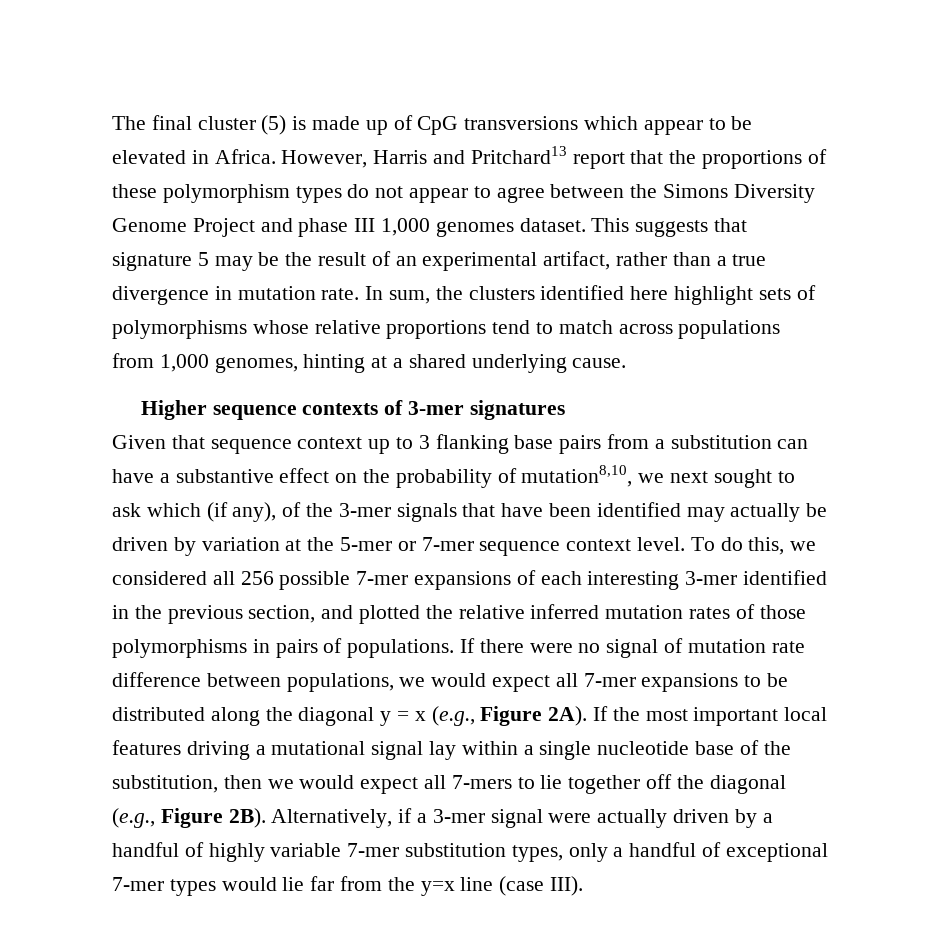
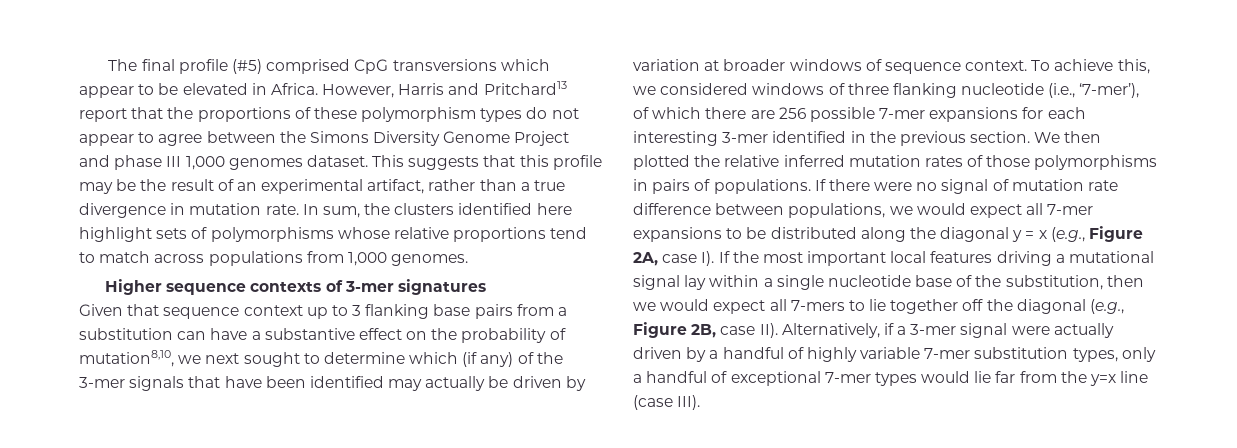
- The final cluster (5) is made up of CpG transversions which appear to be elevated in Africa.
+ The final profile (#5) comprised CpG transversions which appear to be elevated in Africa.
- This suggests that signature 5 may be the result of an experimental artifact, rather than a true divergence in mutation rate.
+ This suggests that this profile may be the result of an experimental artifact, rather than a true divergence in mutation rate.
- In sum, the clusters identified here highlight sets of polymorphisms whose relative proportions tend to match across populations from 1,000 genomes, hinting at a shared underlying cause.
+ In sum, the clusters identified here highlight sets of polymorphisms whose relative proportions tend to match across populations from 1,000 genomes.
- Given that sequence context up to 3 flanking base pairs from a substitution can have a substantive effect on the probability of mutation8,10, we next sought to ask which (if any), of the 3-mer signals that have been identified may actually be driven by variation at the 5-mer or 7-mer sequence context level. To do this, we considered all 256 possible 7-mer expansions of each interesting 3-mer identified in the previous section, and plotted the relative inferred mutation rates of those polymorphisms in pairs of populations.
+ Given that sequence context up to 3 flanking base pairs from a substitution can have a substantive effect on the probability of mutation8,10, we next sought to determine which (if any) of the 3-mer signals that have been identified may actually be driven by variation at broader windows of sequence context. To achieve this, we considered windows of three flanking nucleotide (i.e., ‘7-mer’), of which there are 256 possible 7-mer expansions for each interesting 3-mer identified in the previous section. We then plotted the relative inferred mutation rates of those polymorphisms in pairs of populations.
- If there were no signal of mutation rate difference between populations, we would expect all 7-mer expansions to be distributed along the diagonal y = x (e.g., Figure 2A). If the most important local features driving a mutational signal lay within a single nucleotide base of the substitution, then we would expect all 7-mers to lie together off the diagonal (e.g., Figure 2B). Alternatively, if a 3-mer signal were actually driven by a handful of highly variable 7-mer substitution types, only a handful of exceptional 7-mer types would lie far from the y=x line (case III).
+ If there were no signal of mutation rate difference between populations, we would expect all 7-mer expansions to be distributed along the diagonal y = x (e.g., Figure 2A, case I). If the most important local features driving a mutational signal lay within a single nucleotide base of the substitution, then we would expect all 7-mers to lie together off the diagonal (e.g., Figure 2B, case II). Alternatively, if a 3-mer signal were actually driven by a handful of highly variable 7-mer substitution types, only a handful of exceptional 7-mer types would lie far from the y=x line (case III).

